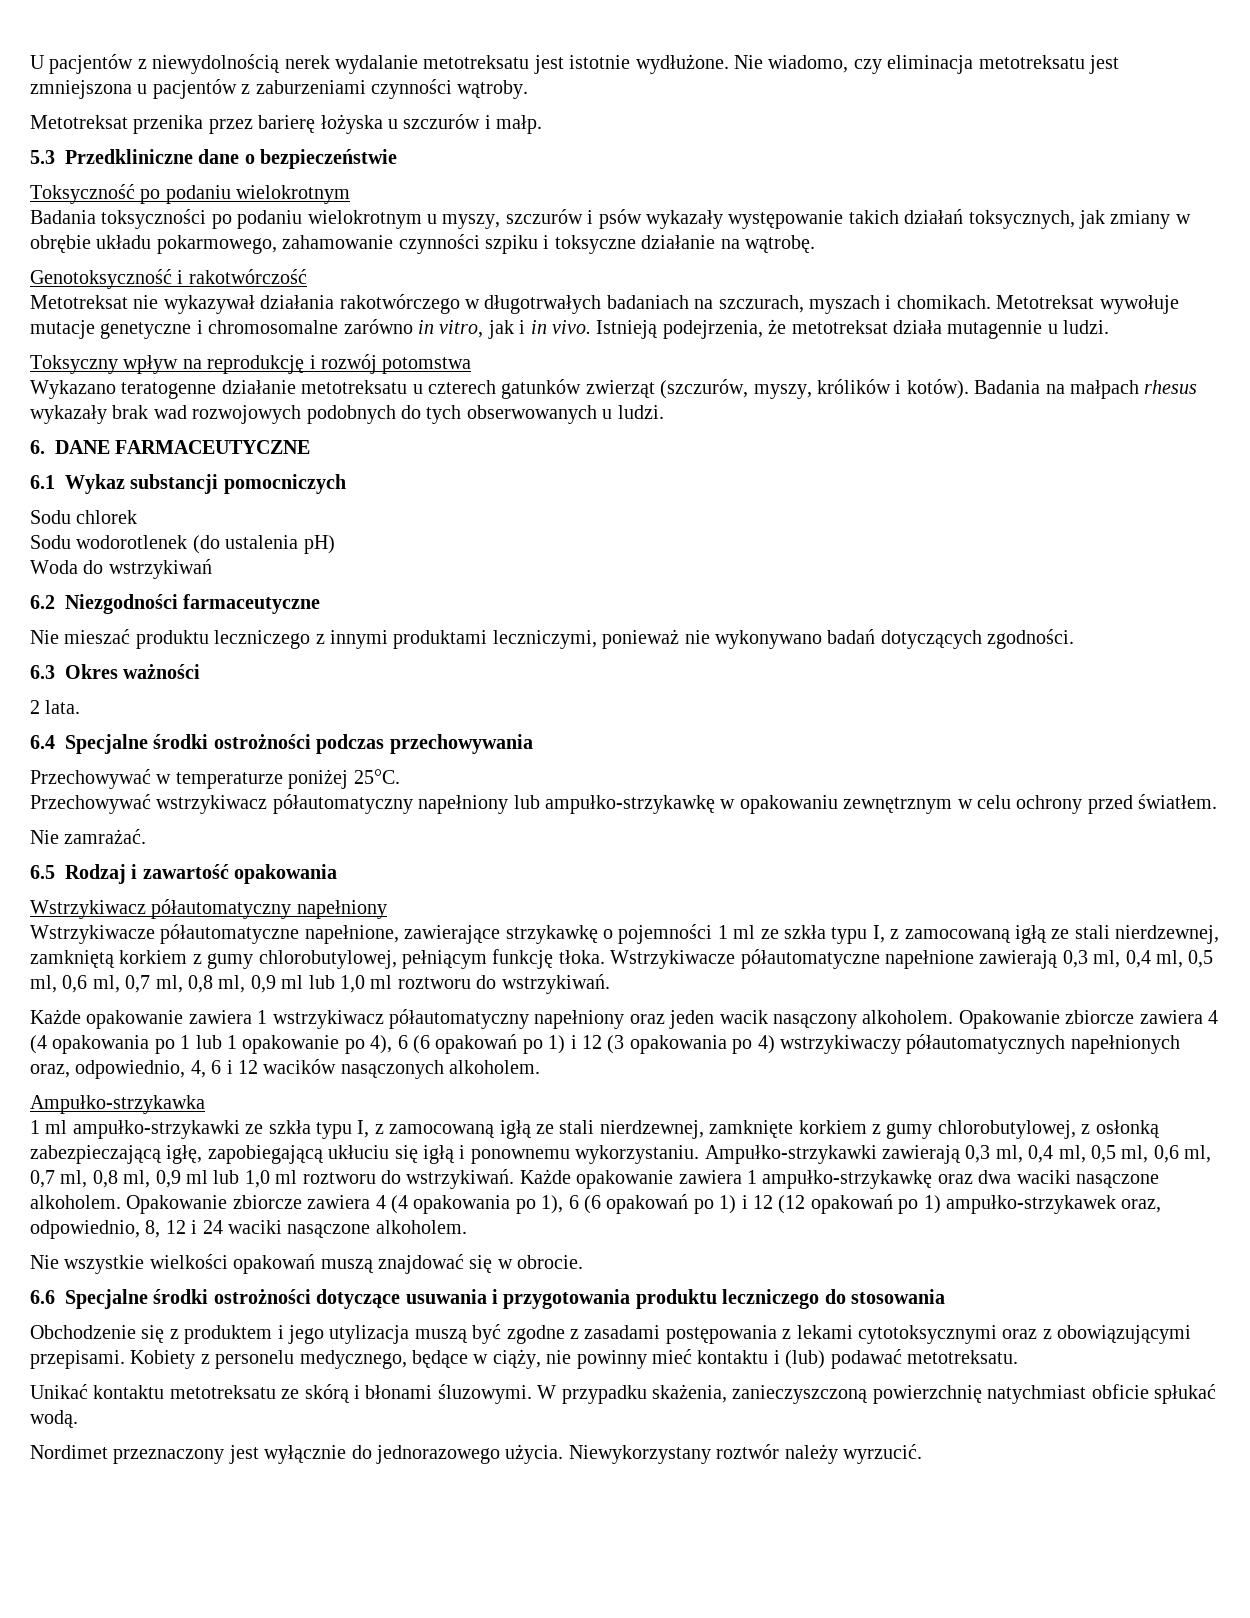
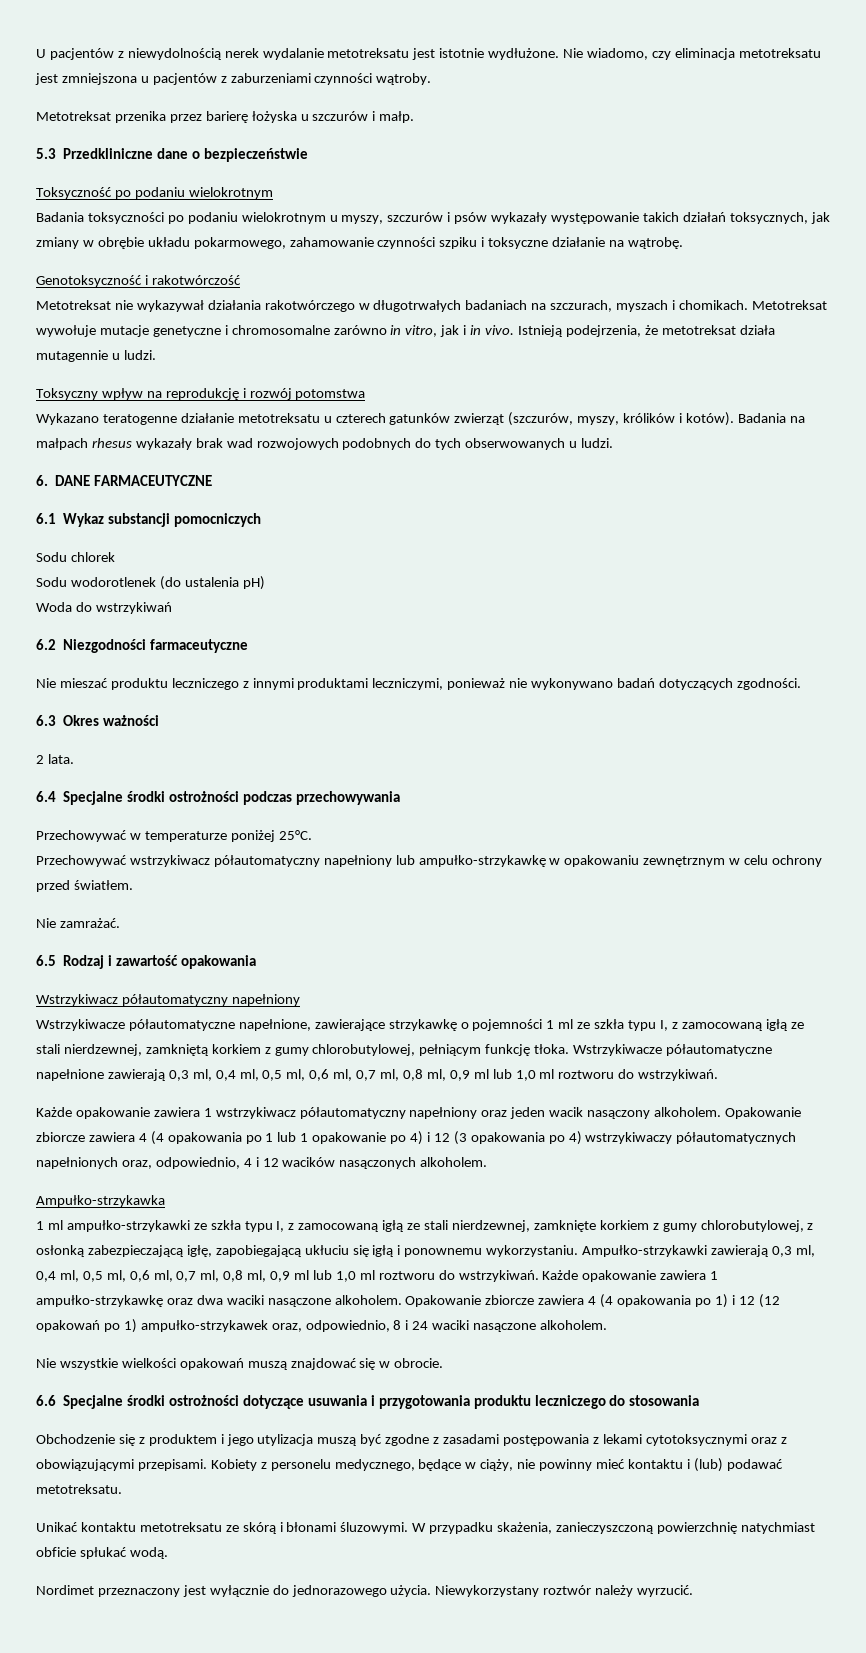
- Opakowanie zbiorcze zawiera 4 (4 opakowania po 1 lub 1 opakowanie po 4), 6 (6 opakowań po 1) i 12 (3 opakowania po 4) wstrzykiwaczy półautomatycznych napełnionych oraz, odpowiednio, 4, 6 i 12 wacików nasączonych alkoholem.
+ Opakowanie zbiorcze zawiera 4 (4 opakowania po 1 lub 1 opakowanie po 4) i 12 (3 opakowania po 4) wstrzykiwaczy półautomatycznych napełnionych oraz, odpowiednio, 4 i 12 wacików nasączonych alkoholem.
- Opakowanie zbiorcze zawiera 4 (4 opakowania po 1), 6 (6 opakowań po 1) i 12 (12 opakowań po 1) ampułko-strzykawek oraz, odpowiednio, 8, 12 i 24 waciki nasączone alkoholem.
+ Opakowanie zbiorcze zawiera 4 (4 opakowania po 1) i 12 (12 opakowań po 1) ampułko-strzykawek oraz, odpowiednio, 8 i 24 waciki nasączone alkoholem.

